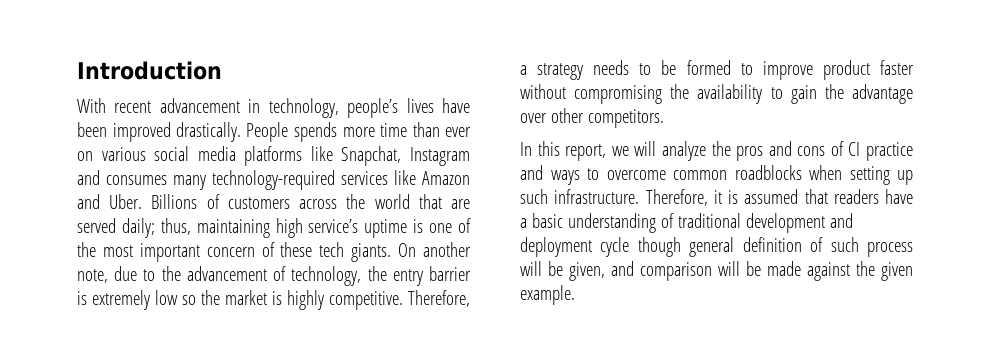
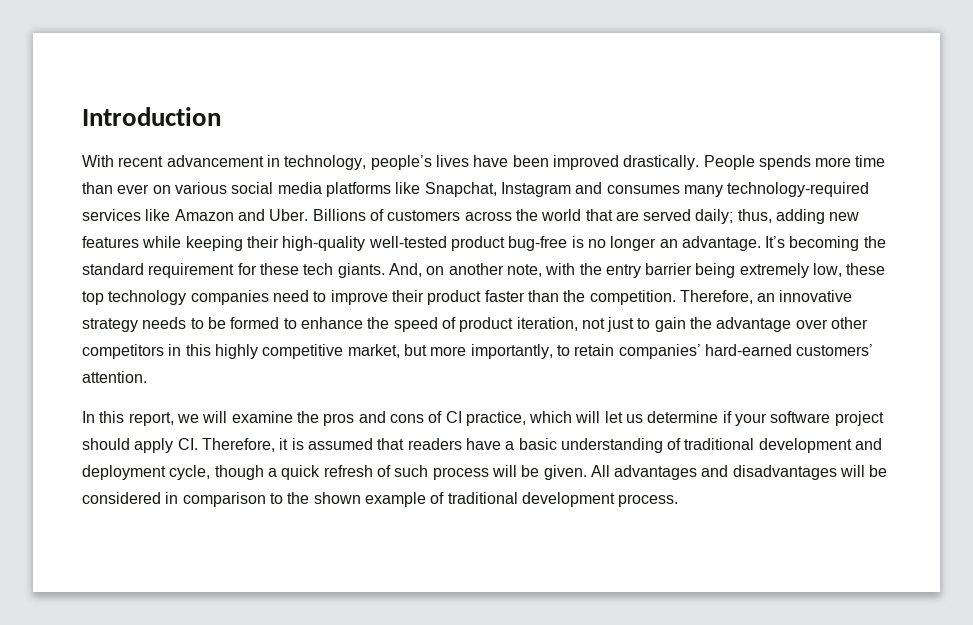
- Billions of customers across the world that are served daily; thus, maintaining high service’s uptime is one of the most important concern of these tech giants. On another note, due to the advancement of technology, the entry barrier is extremely low so the market is highly competitive. Therefore, a strategy needs to be formed to improve product faster without compromising the availability to gain the advantage over other competitors.
+ Billions of customers across the world that are served daily; thus, adding new features while keeping their high-quality well-tested product bug-free is no longer an advantage. It’s becoming the standard requirement for these tech giants. And, on another note, with the entry barrier being extremely low, these top technology companies need to improve their product faster than the competition. Therefore, an innovative strategy needs to be formed to enhance the speed of product iteration, not just to gain the advantage over other competitors in this highly competitive market, but more importantly, to retain companies’ hard-earned customers’ attention.
- In this report, we will analyze the pros and cons of CI practice and ways to overcome common roadblocks when setting up such infrastructure. Therefore, it is assumed that readers have a basic understanding of traditional development and deployment cycle though general definition of such process will be given, and comparison will be made against the given example.
+ In this report, we will examine the pros and cons of CI practice, which will let us determine if your software project should apply CI. Therefore, it is assumed that readers have a basic understanding of traditional development and deployment cycle, though a quick refresh of such process will be given. All advantages and disadvantages will be considered in comparison to the shown example of traditional development process.

